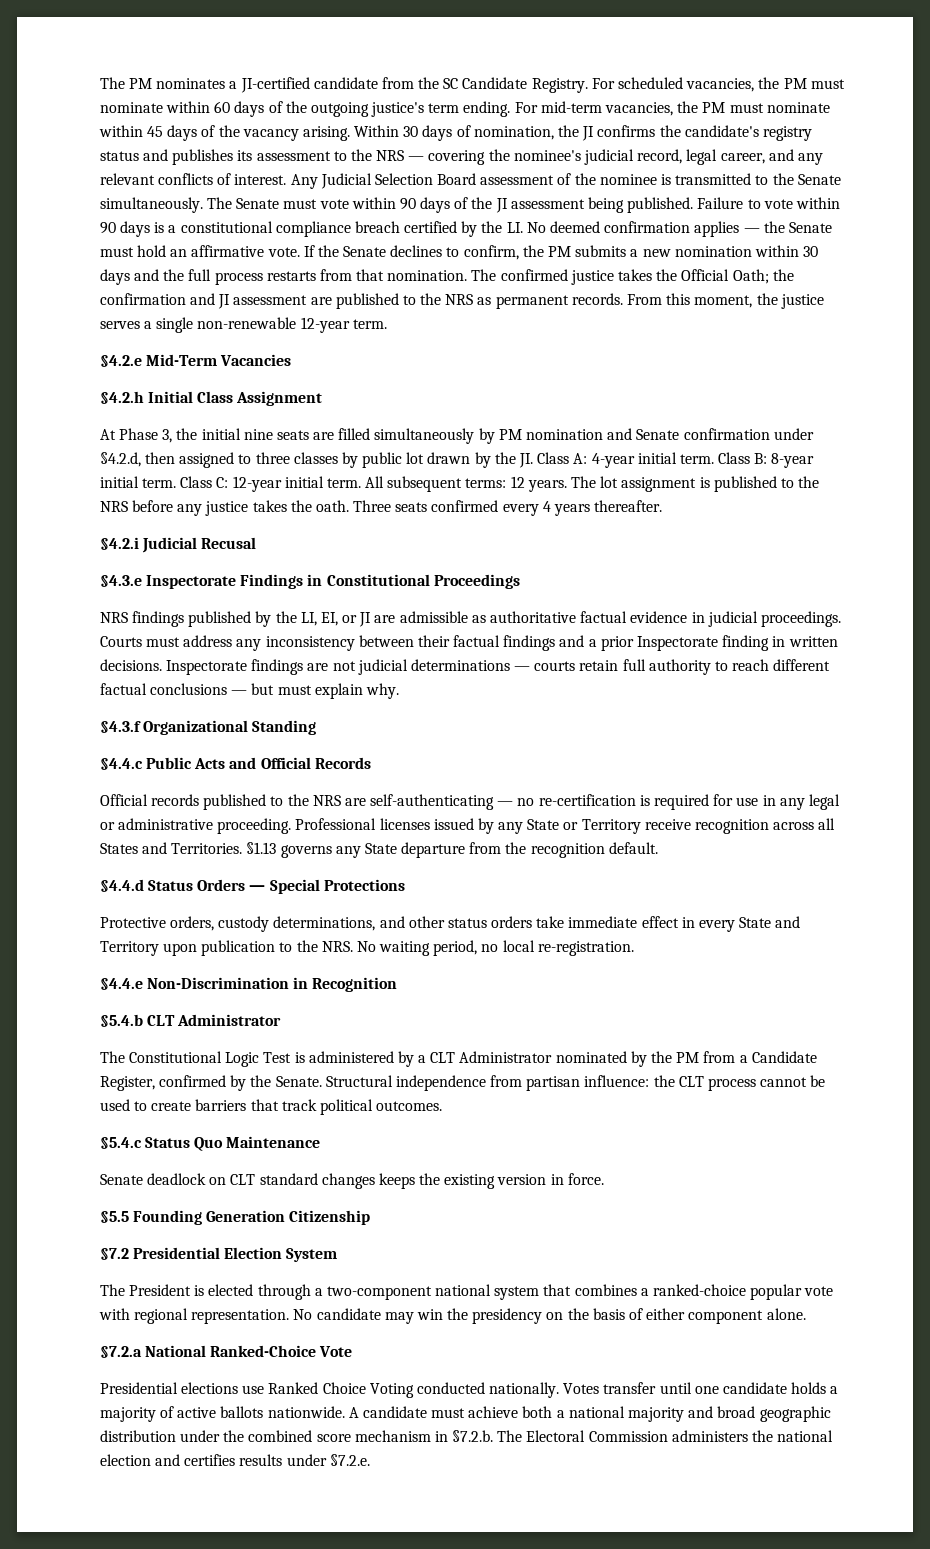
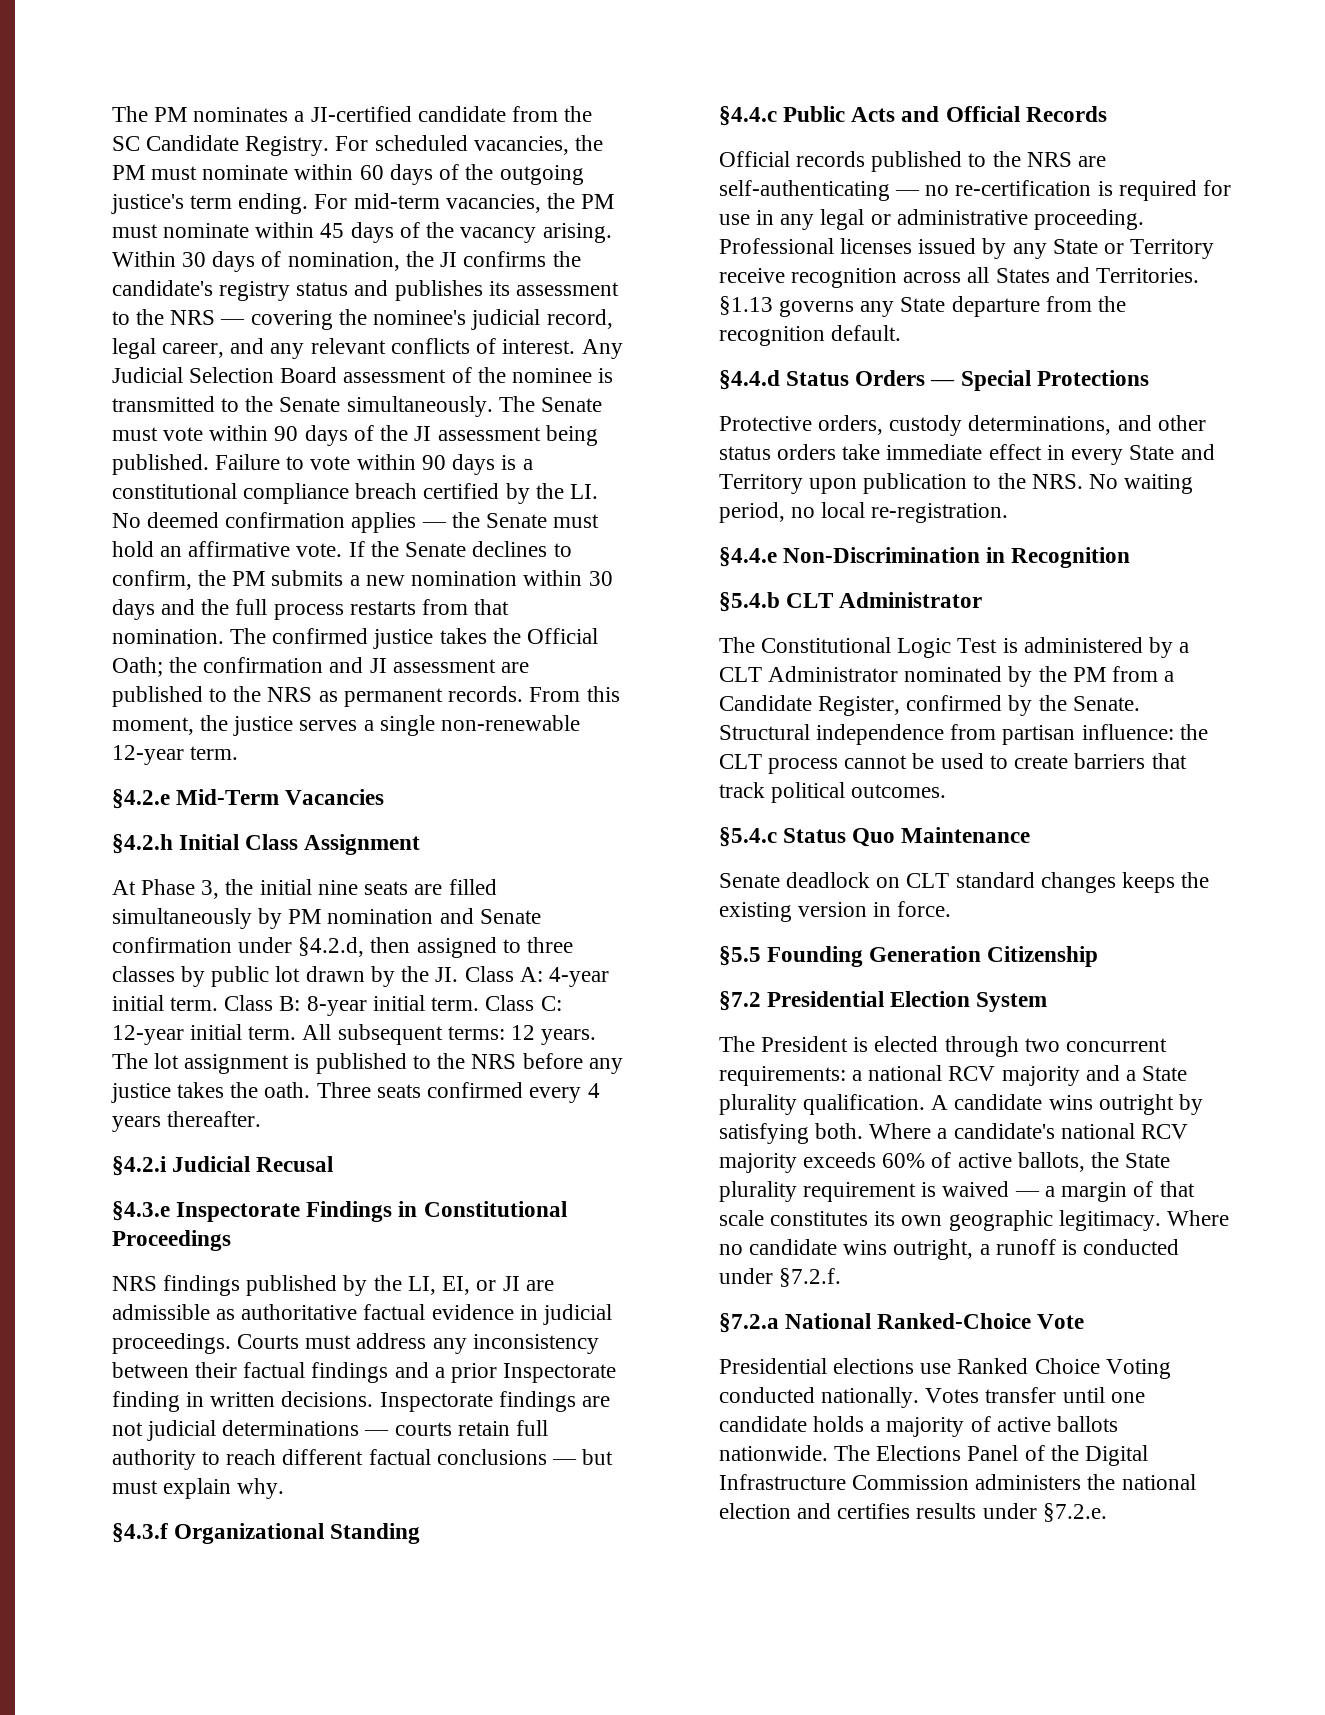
- The President is elected through a two-component national system that combines a ranked-choice popular vote with regional representation. No candidate may win the presidency on the basis of either component alone.
+ The President is elected through two concurrent requirements: a national RCV majority and a State plurality qualification. A candidate wins outright by satisfying both. Where a candidate's national RCV majority exceeds 60% of active ballots, the State plurality requirement is waived — a margin of that scale constitutes its own geographic legitimacy. Where no candidate wins outright, a runoff is conducted under §7.2.f.
- A candidate must achieve both a national majority and broad geographic distribution under the combined score mechanism in §7.2.b. The Electoral Commission administers the national election and certifies results under §7.2.e.
+ The Elections Panel of the Digital Infrastructure Commission administers the national election and certifies results under §7.2.e.

